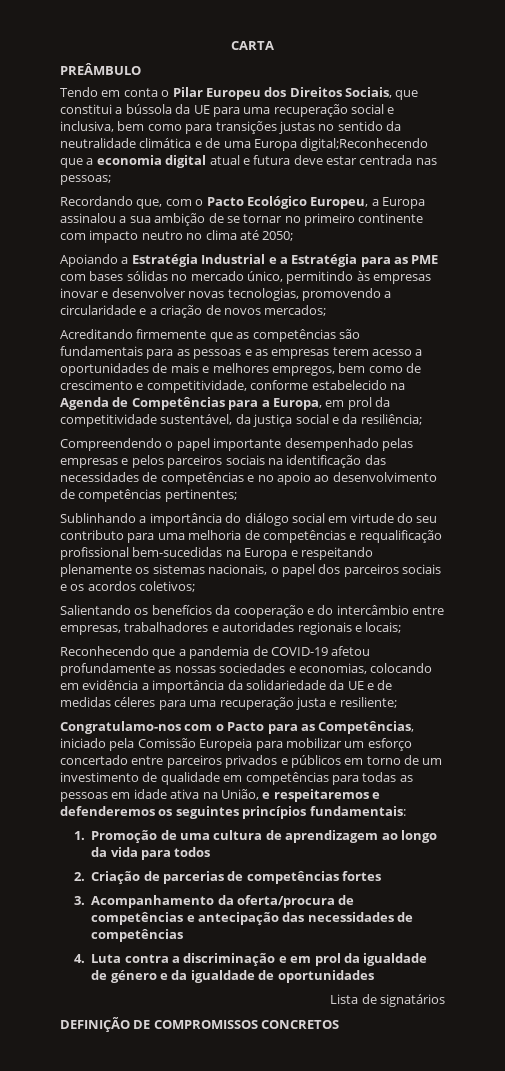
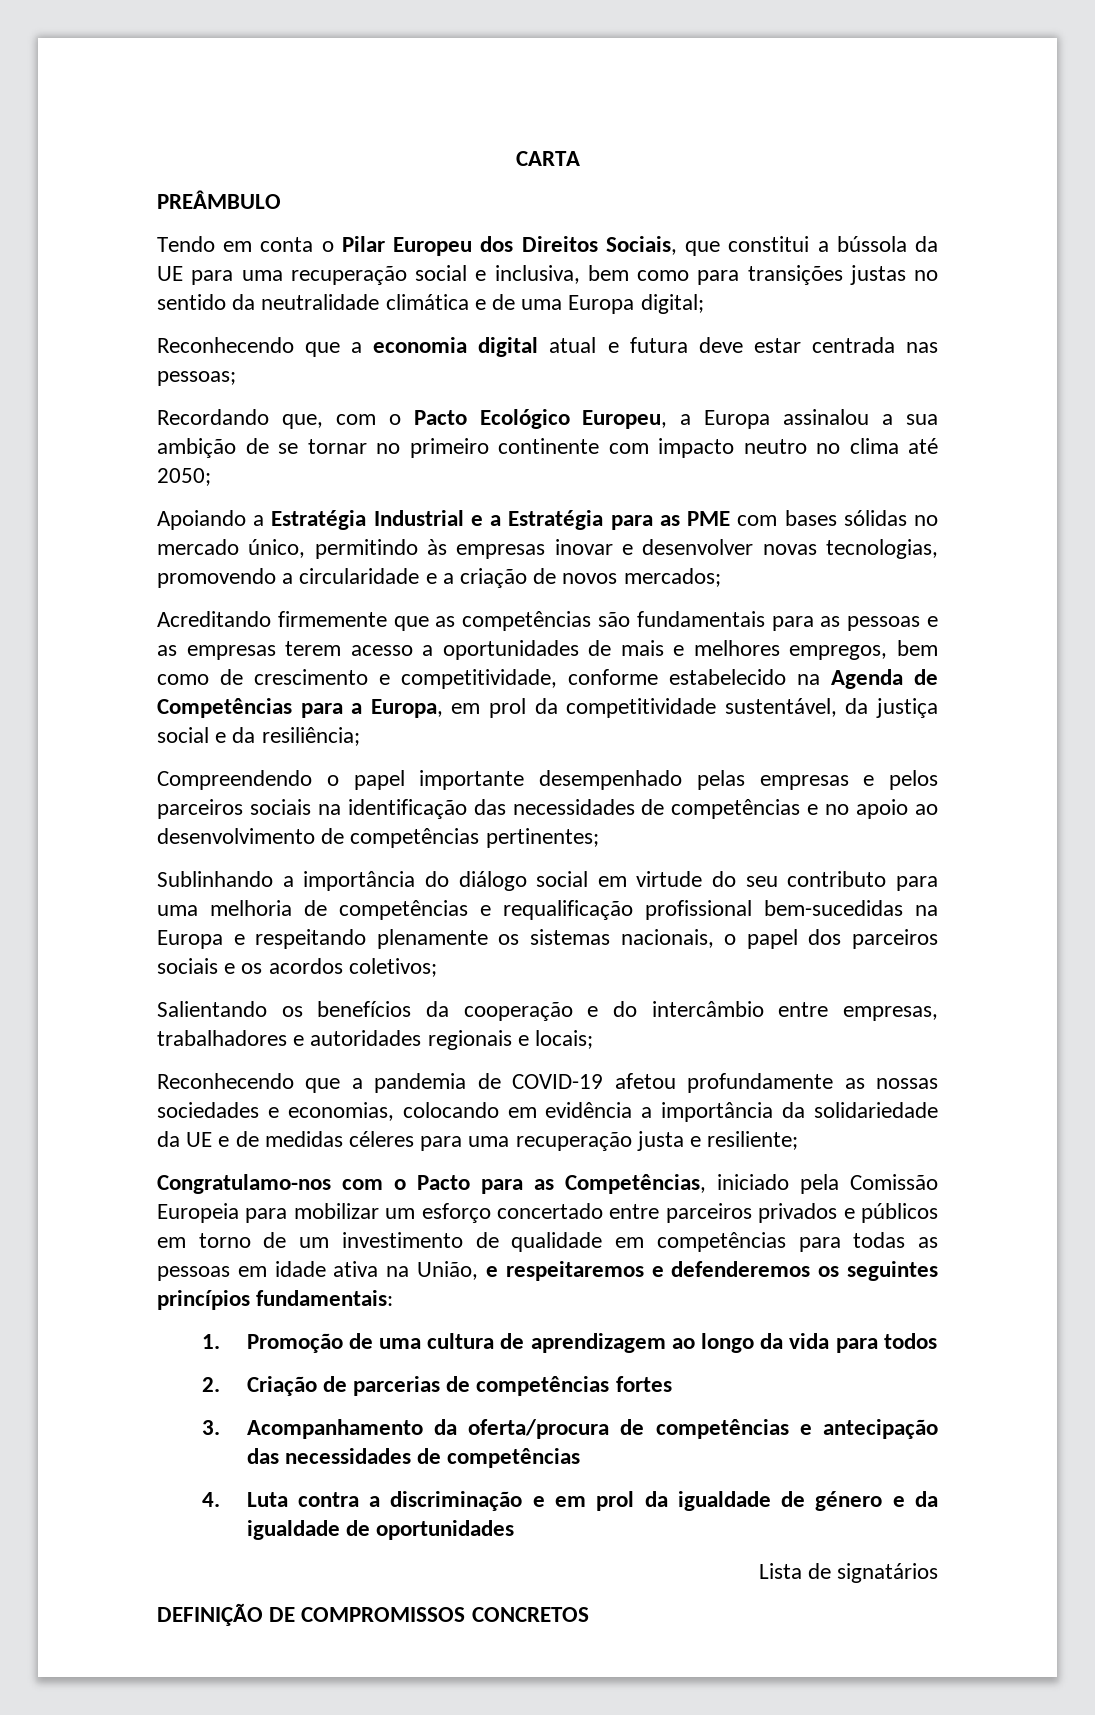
- Tendo em conta o Pilar Europeu dos Direitos Sociais, que constitui a bússola da UE para uma recuperação social e inclusiva, bem como para transições justas no sentido da neutralidade climática e de uma Europa digital;Reconhecendo que a economia digital atual e futura deve estar centrada nas pessoas;
+ Tendo em conta o Pilar Europeu dos Direitos Sociais, que constitui a bússola da UE para uma recuperação social e inclusiva, bem como para transições justas no sentido da neutralidade climática e de uma Europa digital;
+ Reconhecendo que a economia digital atual e futura deve estar centrada nas pessoas;

